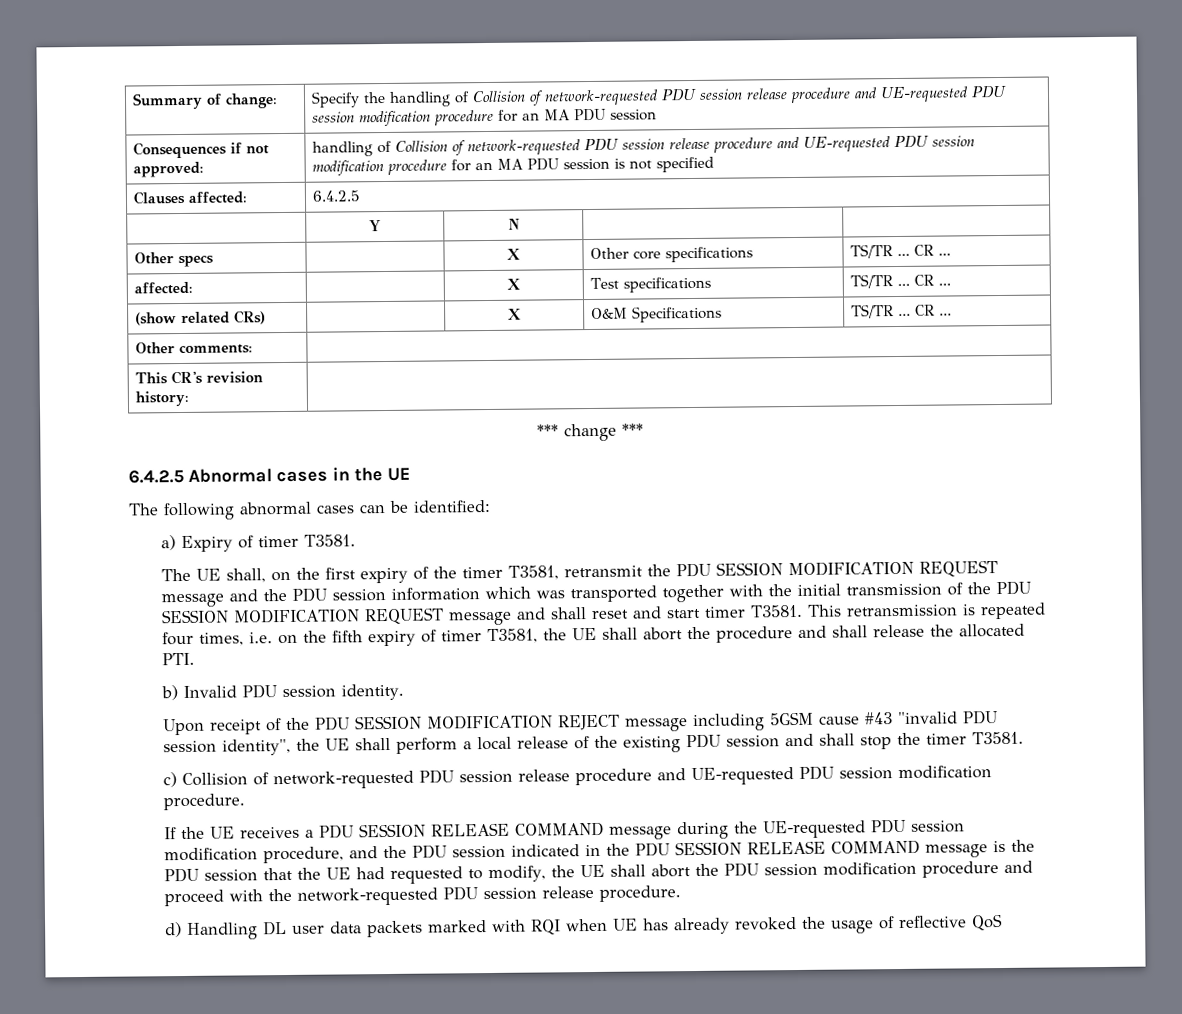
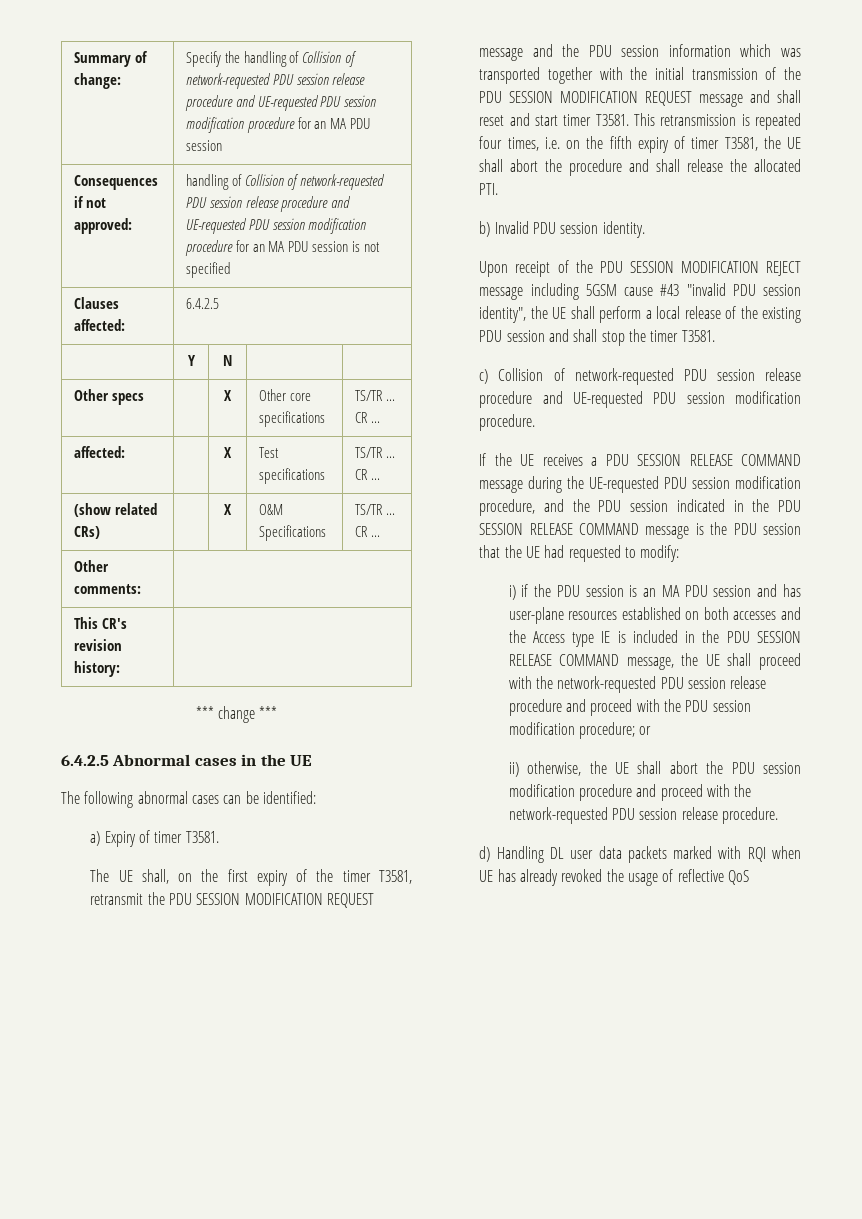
- If the UE receives a PDU SESSION RELEASE COMMAND message during the UE-requested PDU session modification procedure, and the PDU session indicated in the PDU SESSION RELEASE COMMAND message is the PDU session that the UE had requested to modify, the UE shall abort the PDU session modification procedure and proceed with the network-requested PDU session release procedure.
+ If the UE receives a PDU SESSION RELEASE COMMAND message during the UE-requested PDU session modification procedure, and the PDU session indicated in the PDU SESSION RELEASE COMMAND message is the PDU session that the UE had requested to modify:
+ i) if the PDU session is an MA PDU session and has user-plane resources established on both accesses and the Access type IE is included in the PDU SESSION RELEASE COMMAND message, the UE shall proceed with the network-requested PDU session release procedure and proceed with the PDU session modification procedure; or
+ ii) otherwise, the UE shall abort the PDU session modification procedure and proceed with the network-requested PDU session release procedure.

